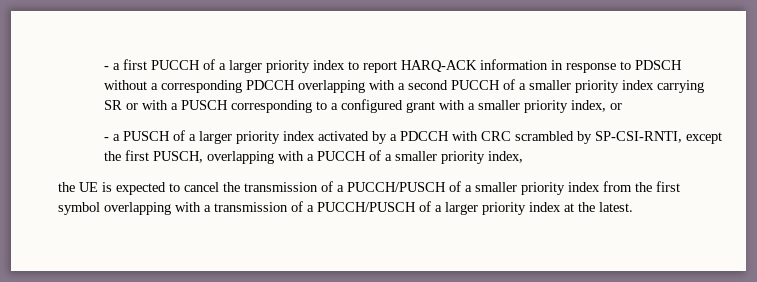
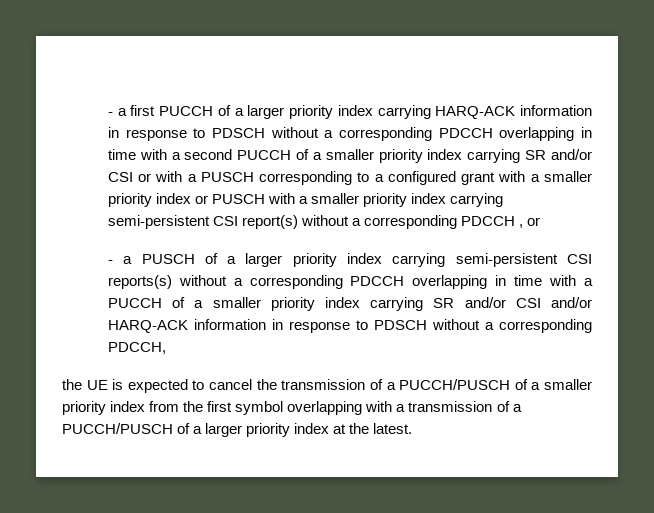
- - a first PUCCH of a larger priority index to report HARQ-ACK information in response to PDSCH without a corresponding PDCCH overlapping with a second PUCCH of a smaller priority index carrying SR or with a PUSCH corresponding to a configured grant with a smaller priority index, or
+ - a first PUCCH of a larger priority index carrying HARQ-ACK information in response to PDSCH without a corresponding PDCCH overlapping in time with a second PUCCH of a smaller priority index carrying SR and/or CSI or with a PUSCH corresponding to a configured grant with a smaller priority index or PUSCH with a smaller priority index carrying semi-persistent CSI report(s) without a corresponding PDCCH , or
- - a PUSCH of a larger priority index activated by a PDCCH with CRC scrambled by SP-CSI-RNTI, except the first PUSCH, overlapping with a PUCCH of a smaller priority index,
+ - a PUSCH of a larger priority index carrying semi-persistent CSI reports(s) without a corresponding PDCCH overlapping in time with a PUCCH of a smaller priority index carrying SR and/or CSI and/or HARQ-ACK information in response to PDSCH without a corresponding PDCCH,

